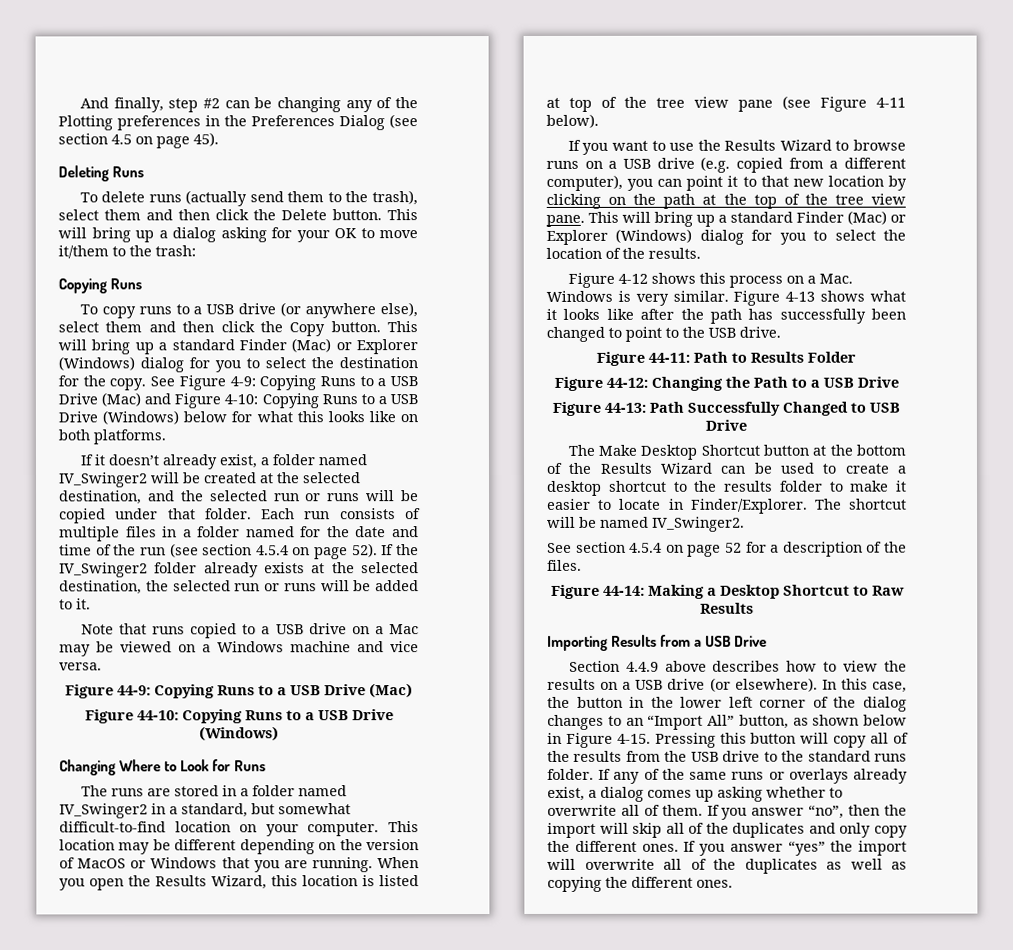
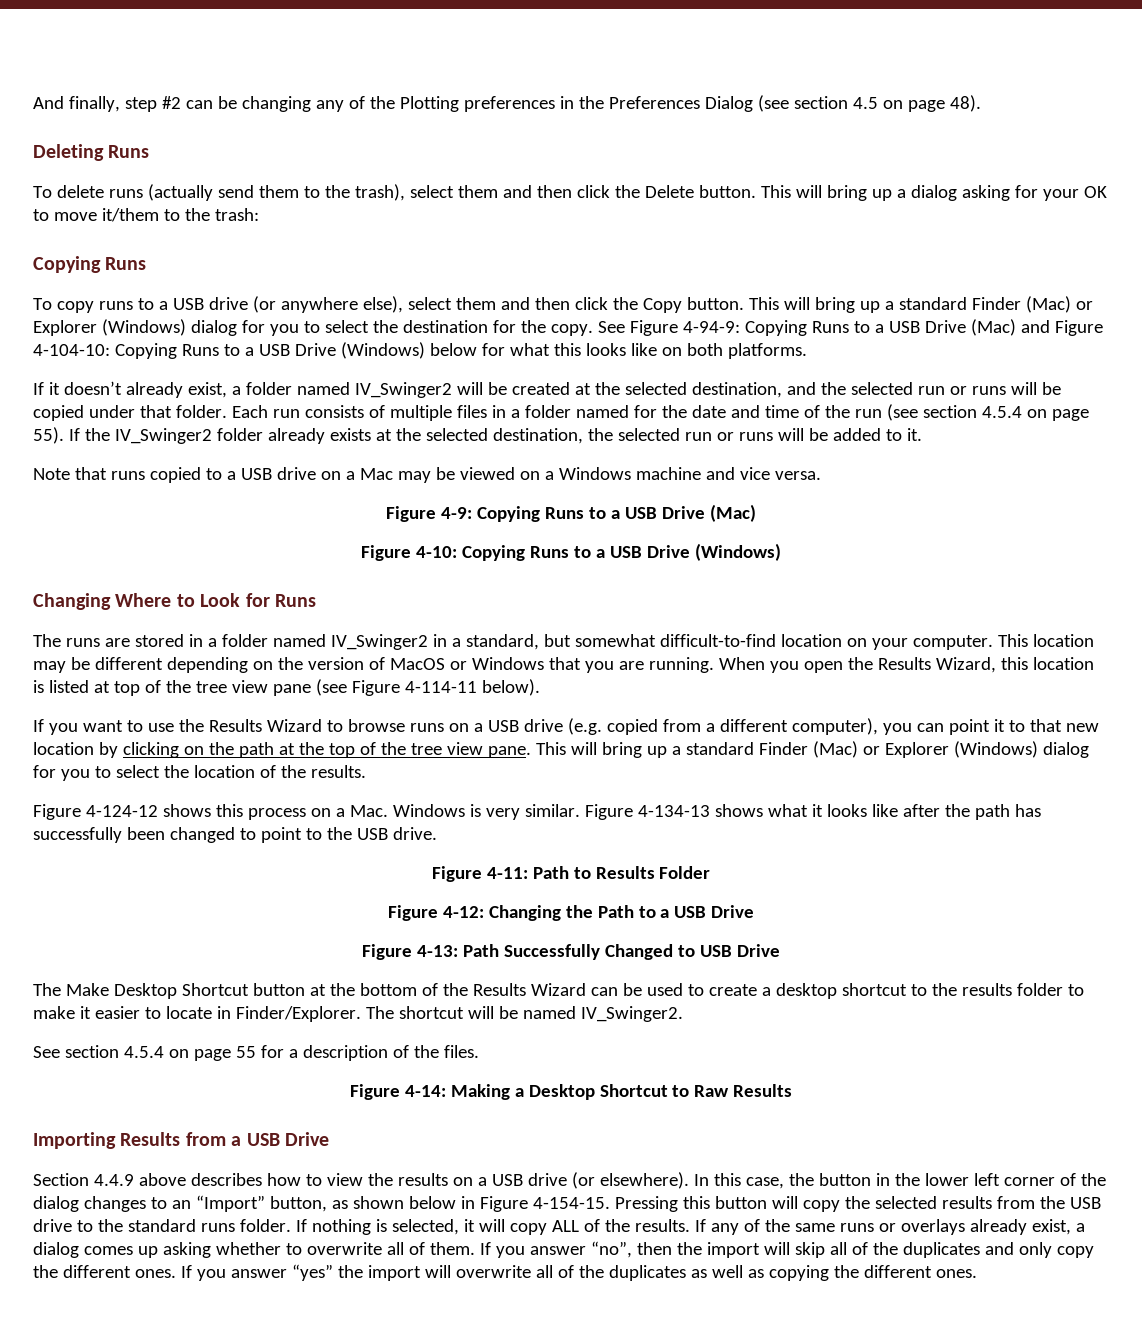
- And finally, step #2 can be changing any of the Plotting preferences in the Preferences Dialog (see section 4.5 on page 45).
+ And finally, step #2 can be changing any of the Plotting preferences in the Preferences Dialog (see section 4.5 on page 48).
- See Figure 4-9: Copying Runs to a USB Drive (Mac) and Figure 4-10: Copying Runs to a USB Drive (Windows) below for what this looks like on both platforms.
+ See Figure 4-94-9: Copying Runs to a USB Drive (Mac) and Figure 4-104-10: Copying Runs to a USB Drive (Windows) below for what this looks like on both platforms.
- Each run consists of multiple files in a folder named for the date and time of the run (see section 4.5.4 on page 52).
+ Each run consists of multiple files in a folder named for the date and time of the run (see section 4.5.4 on page 55).
- Figure 44-9: Copying Runs to a USB Drive (Mac)
+ Figure 4-9: Copying Runs to a USB Drive (Mac)
- Figure 44-10: Copying Runs to a USB Drive (Windows)
+ Figure 4-10: Copying Runs to a USB Drive (Windows)
- When you open the Results Wizard, this location is listed at top of the tree view pane (see Figure 4-11 below).
+ When you open the Results Wizard, this location is listed at top of the tree view pane (see Figure 4-114-11 below).
- Figure 4-12 shows this process on a Mac. Windows is very similar.
+ Figure 4-124-12 shows this process on a Mac. Windows is very similar.
- Figure 4-13 shows what it looks like after the path has successfully been changed to point to the USB drive.
+ Figure 4-134-13 shows what it looks like after the path has successfully been changed to point to the USB drive.
- Figure 44-11: Path to Results Folder
+ Figure 4-11: Path to Results Folder
- Figure 44-12: Changing the Path to a USB Drive
+ Figure 4-12: Changing the Path to a USB Drive
- Figure 44-13: Path Successfully Changed to USB Drive
+ Figure 4-13: Path Successfully Changed to USB Drive
- See section 4.5.4 on page 52 for a description of the files.
+ See section 4.5.4 on page 55 for a description of the files.
- Figure 44-14: Making a Desktop Shortcut to Raw Results
+ Figure 4-14: Making a Desktop Shortcut to Raw Results
- In this case, the button in the lower left corner of the dialog changes to an “Import All” button, as shown below in Figure 4-15.
+ In this case, the button in the lower left corner of the dialog changes to an “Import” button, as shown below in Figure 4-154-15.
- Pressing this button will copy all of the results from the USB drive to the standard runs folder.
+ Pressing this button will copy the selected results from the USB drive to the standard runs folder.
- If any of the same runs or overlays already exist, a dialog comes up asking whether to overwrite all of them.
+ If nothing is selected, it will copy ALL of the results. If any of the same runs or overlays already exist, a dialog comes up asking whether to overwrite all of them.

